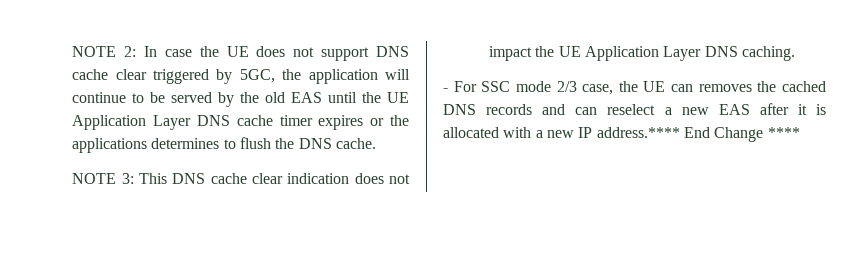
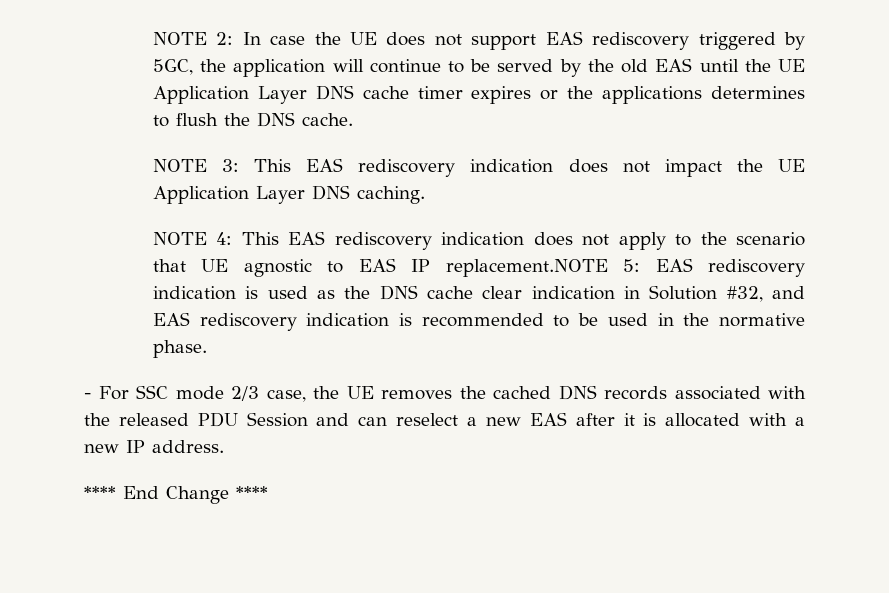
- NOTE 2: In case the UE does not support DNS cache clear triggered by 5GC, the application will continue to be served by the old EAS until the UE Application Layer DNS cache timer expires or the applications determines to flush the DNS cache.
+ NOTE 2: In case the UE does not support EAS rediscovery triggered by 5GC, the application will continue to be served by the old EAS until the UE Application Layer DNS cache timer expires or the applications determines to flush the DNS cache.
- NOTE 3: This DNS cache clear indication does not impact the UE Application Layer DNS caching.
+ NOTE 3: This EAS rediscovery indication does not impact the UE Application Layer DNS caching.
+ NOTE 4: This EAS rediscovery indication does not apply to the scenario that UE agnostic to EAS IP replacement.NOTE 5: EAS rediscovery indication is used as the DNS cache clear indication in Solution #32, and EAS rediscovery indication is recommended to be used in the normative phase.
- - For SSC mode 2/3 case, the UE can removes the cached DNS records and can reselect a new EAS after it is allocated with a new IP address.**** End Change ****
+ - For SSC mode 2/3 case, the UE removes the cached DNS records associated with the released PDU Session and can reselect a new EAS after it is allocated with a new IP address.
+ **** End Change ****

